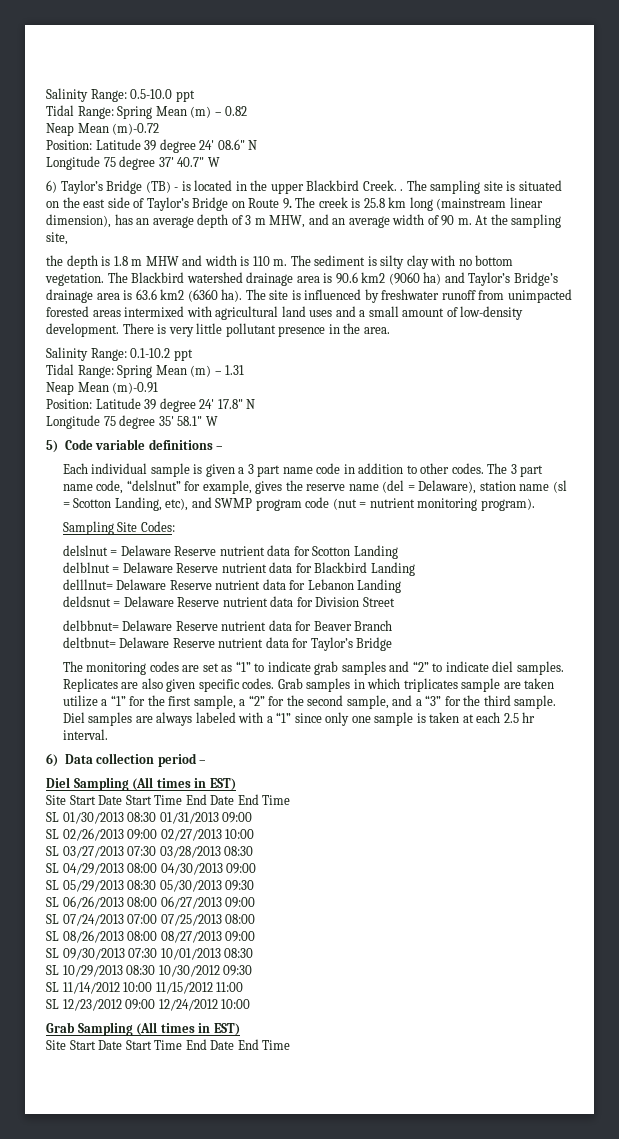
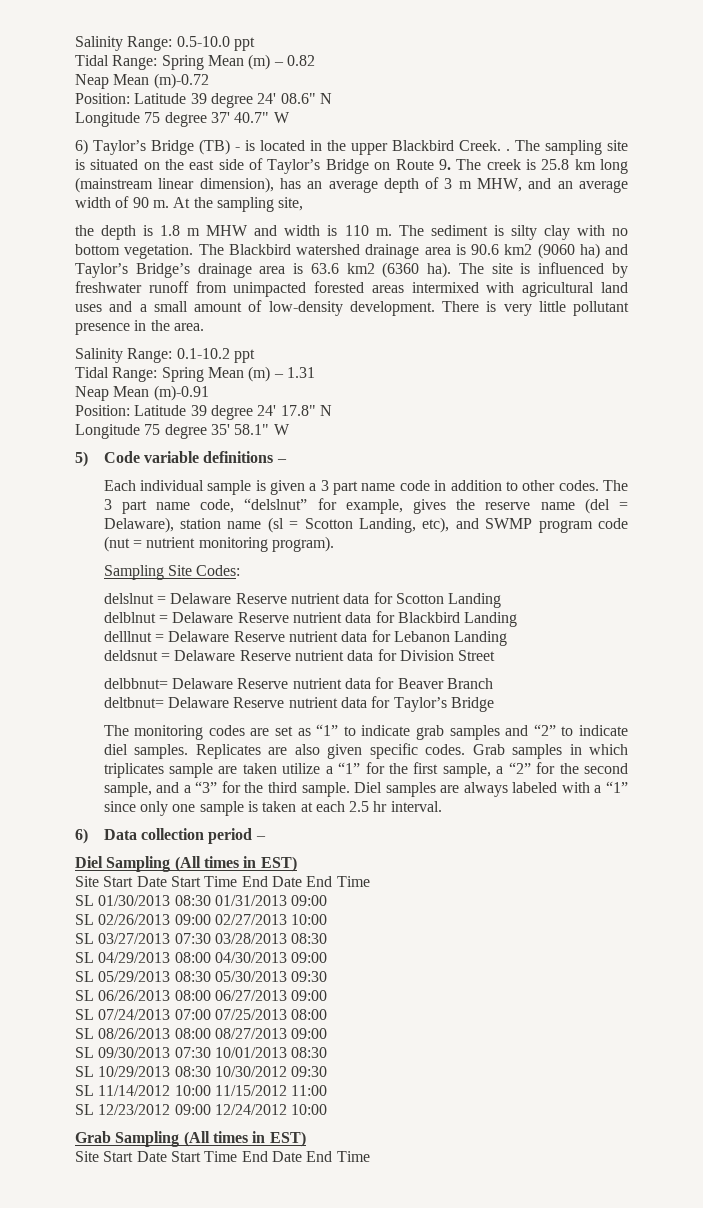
- delllnut= Delaware Reserve nutrient data for Lebanon Landing
+ delllnut = Delaware Reserve nutrient data for Lebanon Landing

